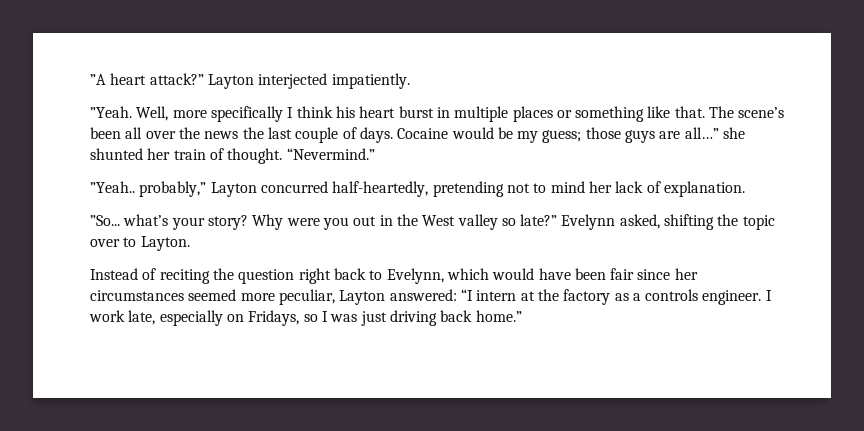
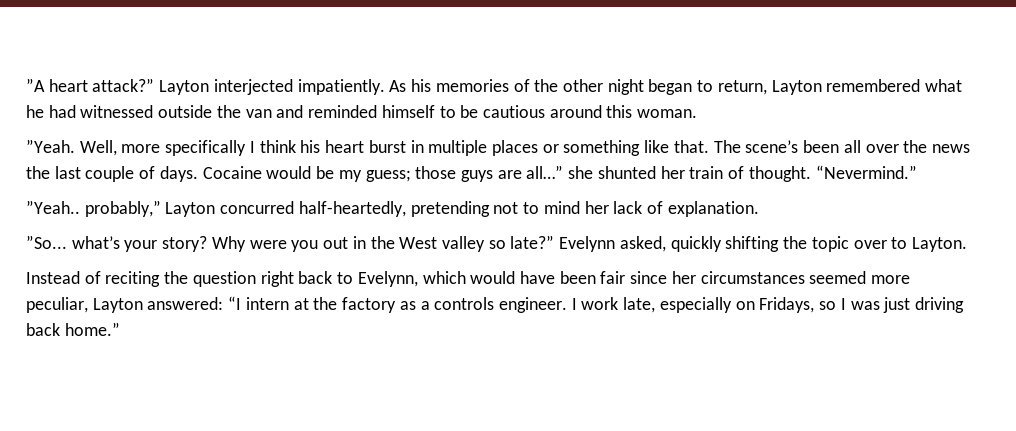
+ As his memories of the other night began to return, Layton remembered what he had witnessed outside the van and reminded himself to be cautious around this woman.
- Evelynn asked, shifting the topic over to Layton.
+ Evelynn asked, quickly shifting the topic over to Layton.

